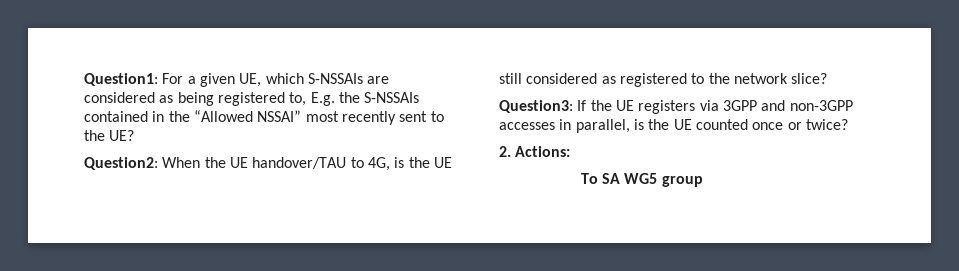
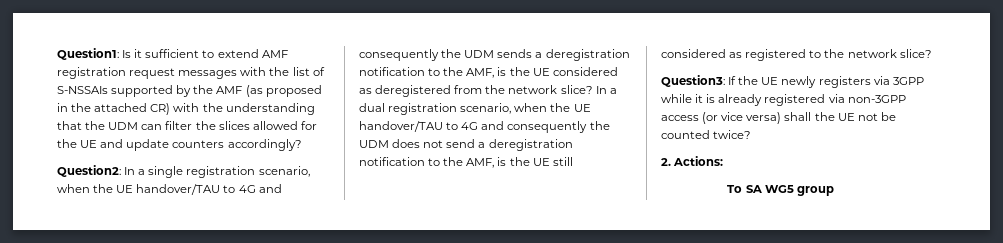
- Question1: For a given UE, which S-NSSAIs are considered as being registered to, E.g. the S-NSSAIs contained in the “Allowed NSSAI” most recently sent to the UE?
- Question2: When the UE handover/TAU to 4G, is the UE still considered as registered to the network slice?
+ Question1: Is it sufficient to extend AMF registration request messages with the list of S-NSSAIs supported by the AMF (as proposed in the attached CR) with the understanding that the UDM can filter the slices allowed for the UE and update counters accordingly?
+ Question2: In a single registration scenario, when the UE handover/TAU to 4G and consequently the UDM sends a deregistration notification to the AMF, is the UE considered as deregistered from the network slice? In a dual registration scenario, when the UE handover/TAU to 4G and consequently the UDM does not send a deregistration notification to the AMF, is the UE still considered as registered to the network slice?
- Question3: If the UE registers via 3GPP and non-3GPP accesses in parallel, is the UE counted once or twice?
+ Question3: If the UE newly registers via 3GPP while it is already registered via non-3GPP access (or vice versa) shall the UE not be counted twice?

